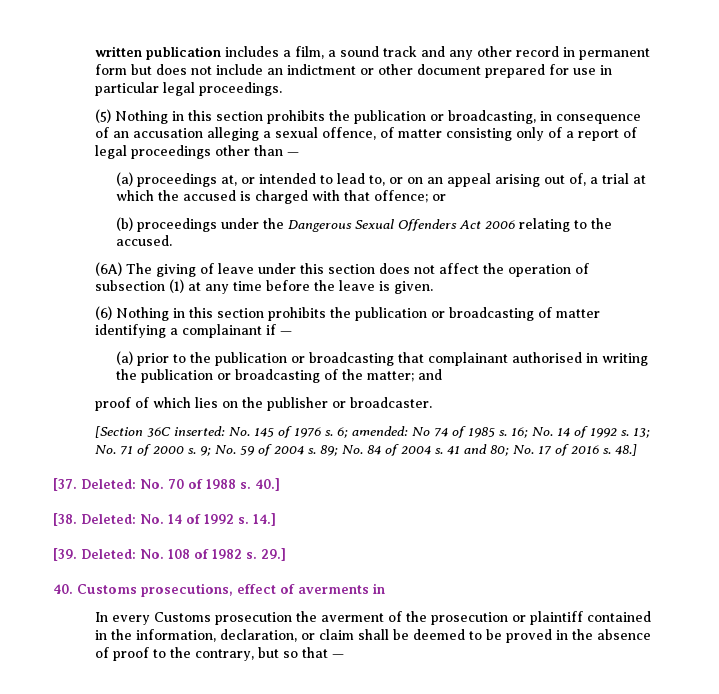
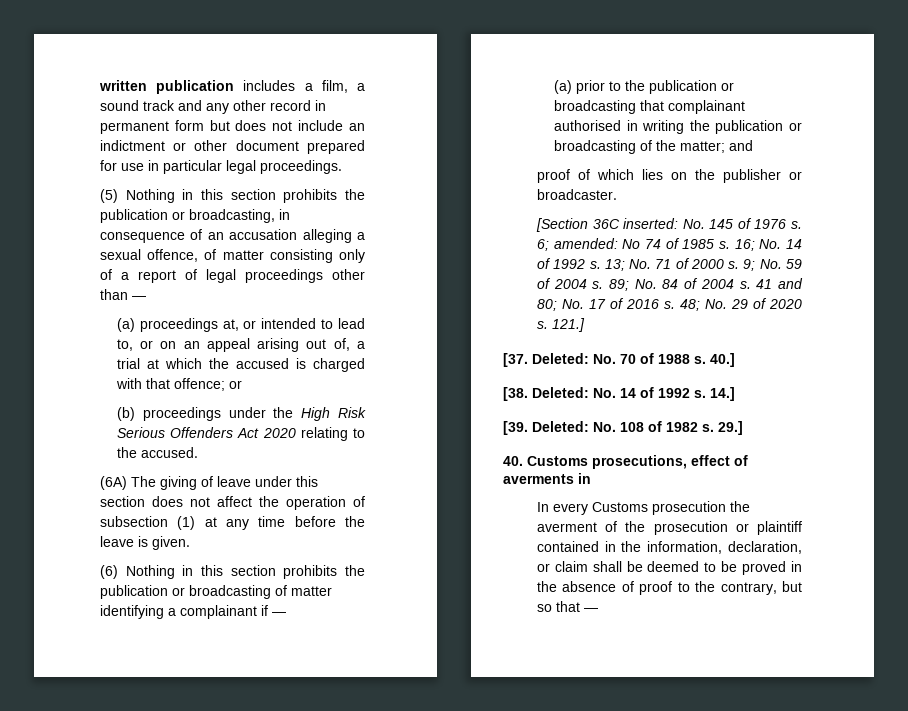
- (b) proceedings under the Dangerous Sexual Offenders Act 2006 relating to the accused.
+ (b) proceedings under the High Risk Serious Offenders Act 2020 relating to the accused.
- 48.]
+ 48; No. 29 of 2020 s. 121.]

